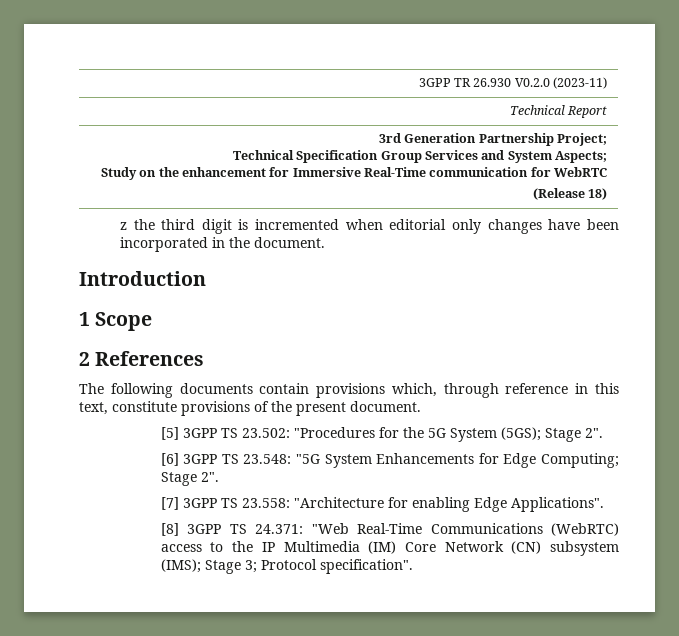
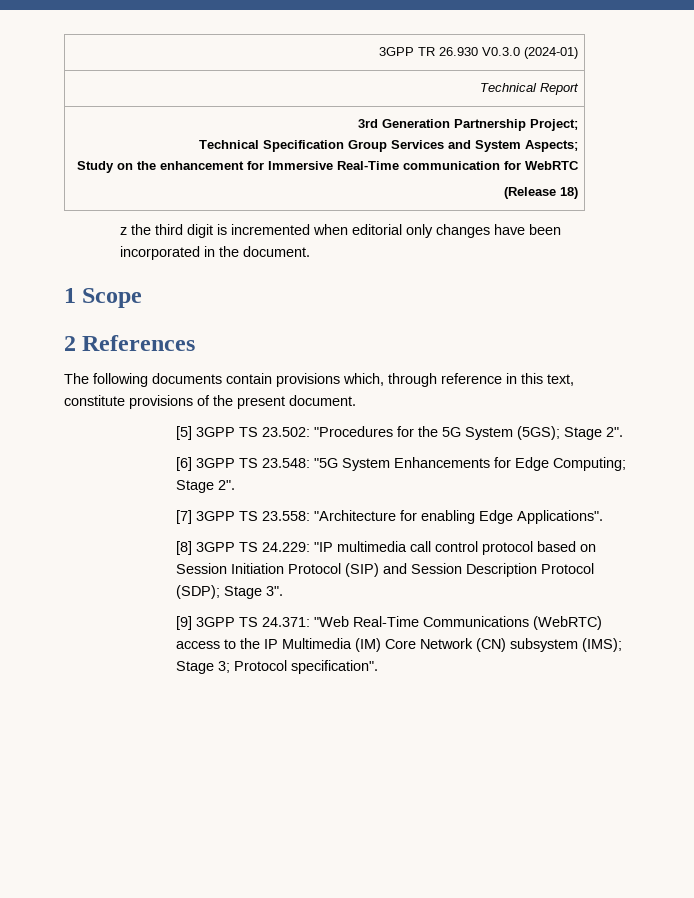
- 3GPP TR 26.930 V0.2.0 (2023-11)
+ 3GPP TR 26.930 V0.3.0 (2024-01)
- Introduction
- [8] 3GPP TS 24.371: "Web Real-Time Communications (WebRTC) access to the IP Multimedia (IM) Core Network (CN) subsystem (IMS); Stage 3; Protocol specification".
+ [8] 3GPP TS 24.229: "IP multimedia call control protocol based on Session Initiation Protocol (SIP) and Session Description Protocol (SDP); Stage 3".
+ [9] 3GPP TS 24.371: "Web Real-Time Communications (WebRTC) access to the IP Multimedia (IM) Core Network (CN) subsystem (IMS); Stage 3; Protocol specification".

